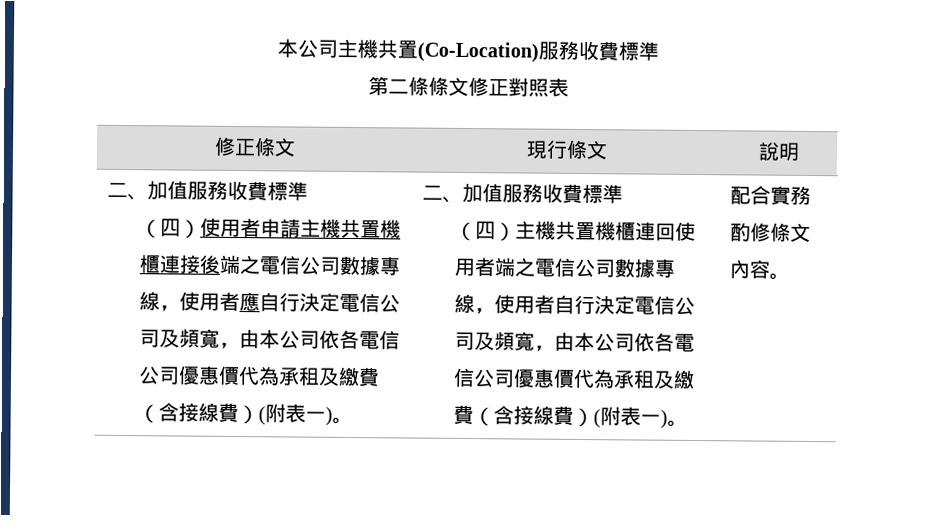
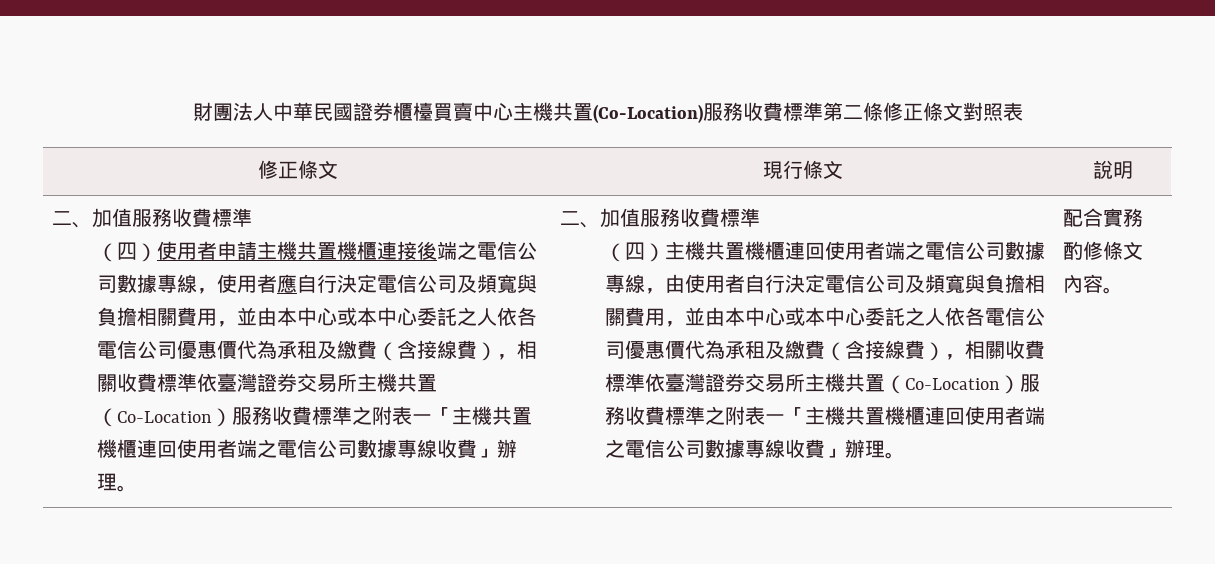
- 本公司主機共置(Co-Location)服務收費標準
- 第二條條文修正對照表
+ 財團法人中華民國證券櫃檯買賣中心主機共置(Co-Location)服務收費標準第二條修正條文對照表
- （四）使用者申請主機共置機櫃連接後端之電信公司數據專線，使用者應自行決定電信公司及頻寬，由本公司依各電信公司優惠價代為承租及繳費（含接線費）(附表一)。
+ （四）使用者申請主機共置機櫃連接後端之電信公司數據專線，使用者應自行決定電信公司及頻寬與負擔相關費用，並由本中心或本中心委託之人依各電信公司優惠價代為承租及繳費（含接線費），相關收費標準依臺灣證券交易所主機共置（Co-Location）服務收費標準之附表一「主機共置機櫃連回使用者端之電信公司數據專線收費」辦理。
- （四）主機共置機櫃連回使用者端之電信公司數據專線，使用者自行決定電信公司及頻寬，由本公司依各電信公司優惠價代為承租及繳費（含接線費）(附表一)。
+ （四）主機共置機櫃連回使用者端之電信公司數據專線，由使用者自行決定電信公司及頻寬與負擔相關費用，並由本中心或本中心委託之人依各電信公司優惠價代為承租及繳費（含接線費），相關收費標準依臺灣證券交易所主機共置（Co-Location）服務收費標準之附表一「主機共置機櫃連回使用者端之電信公司數據專線收費」辦理。

